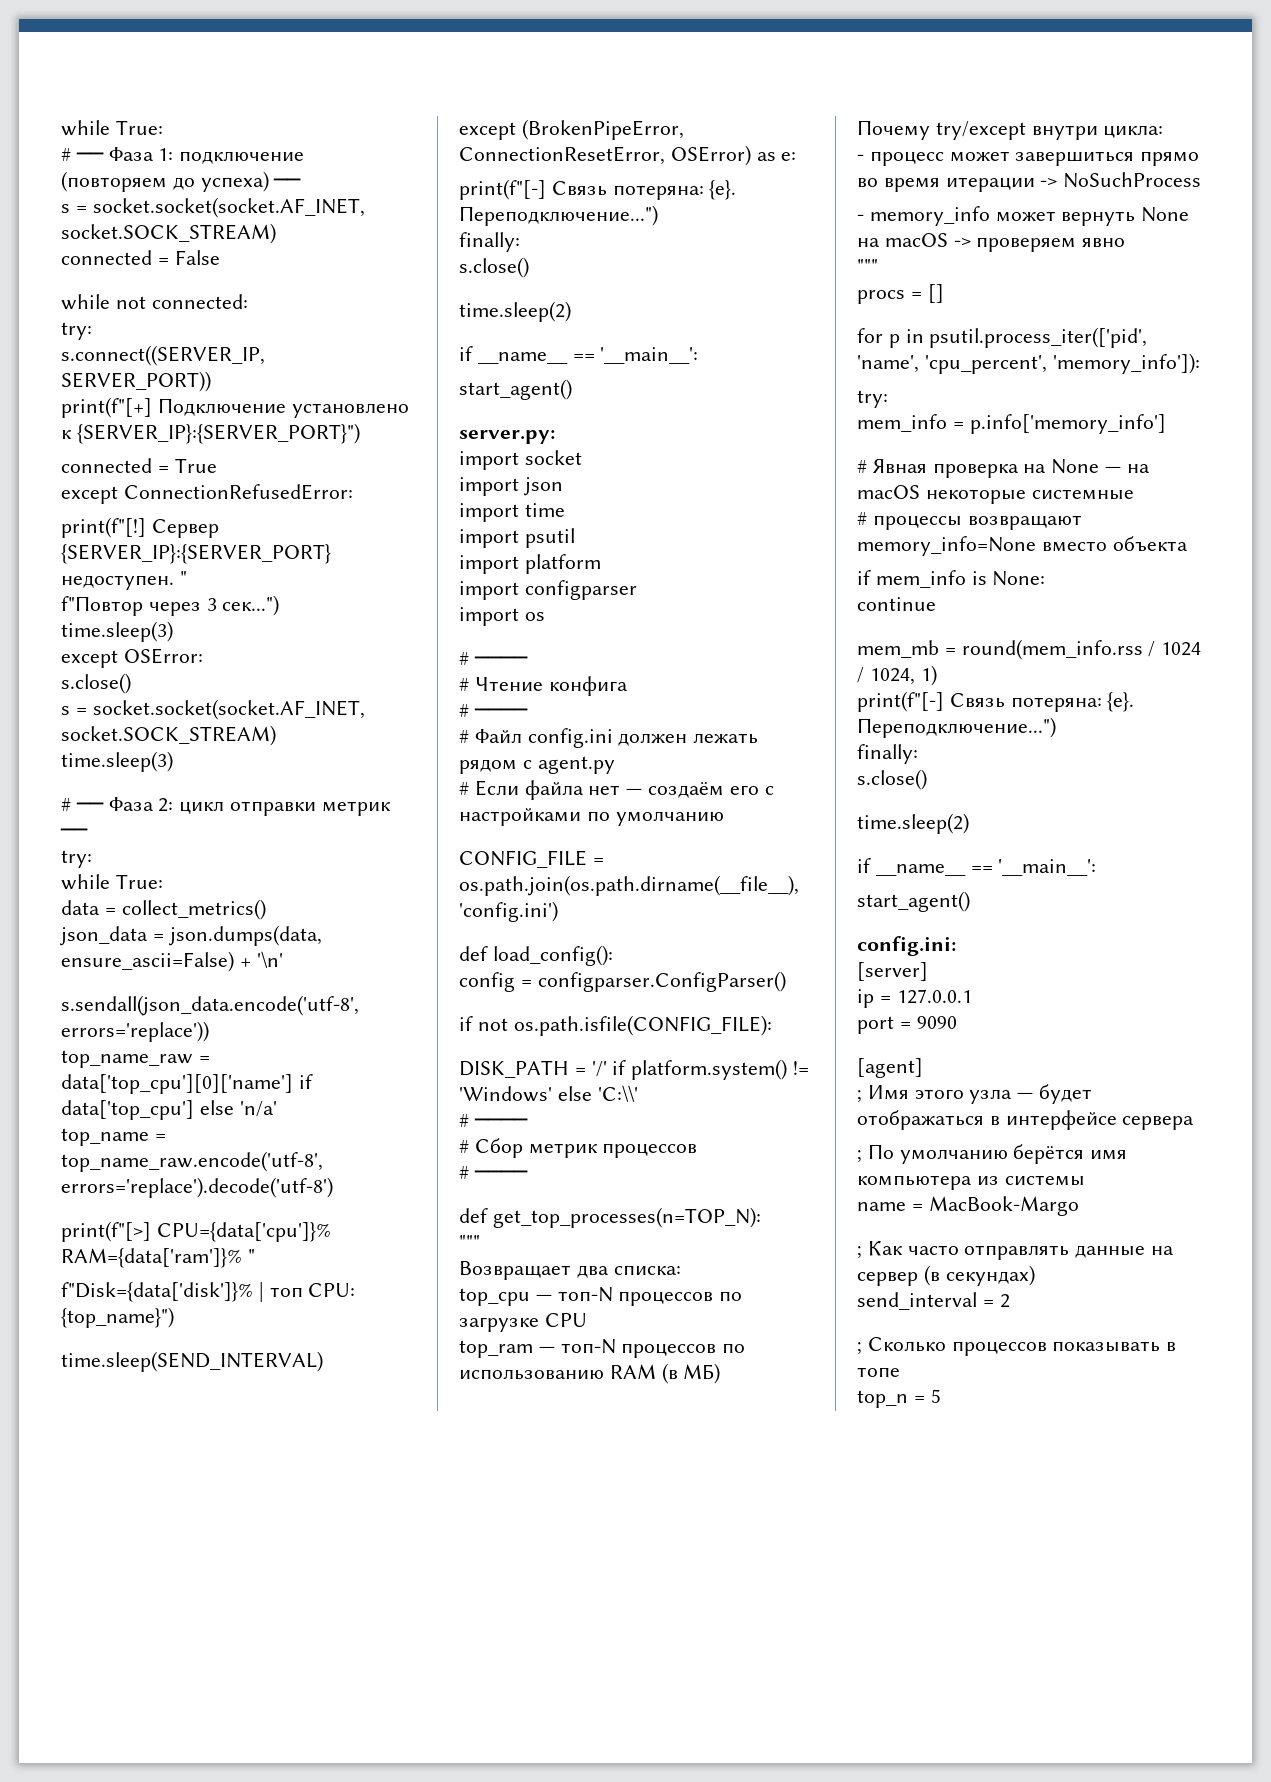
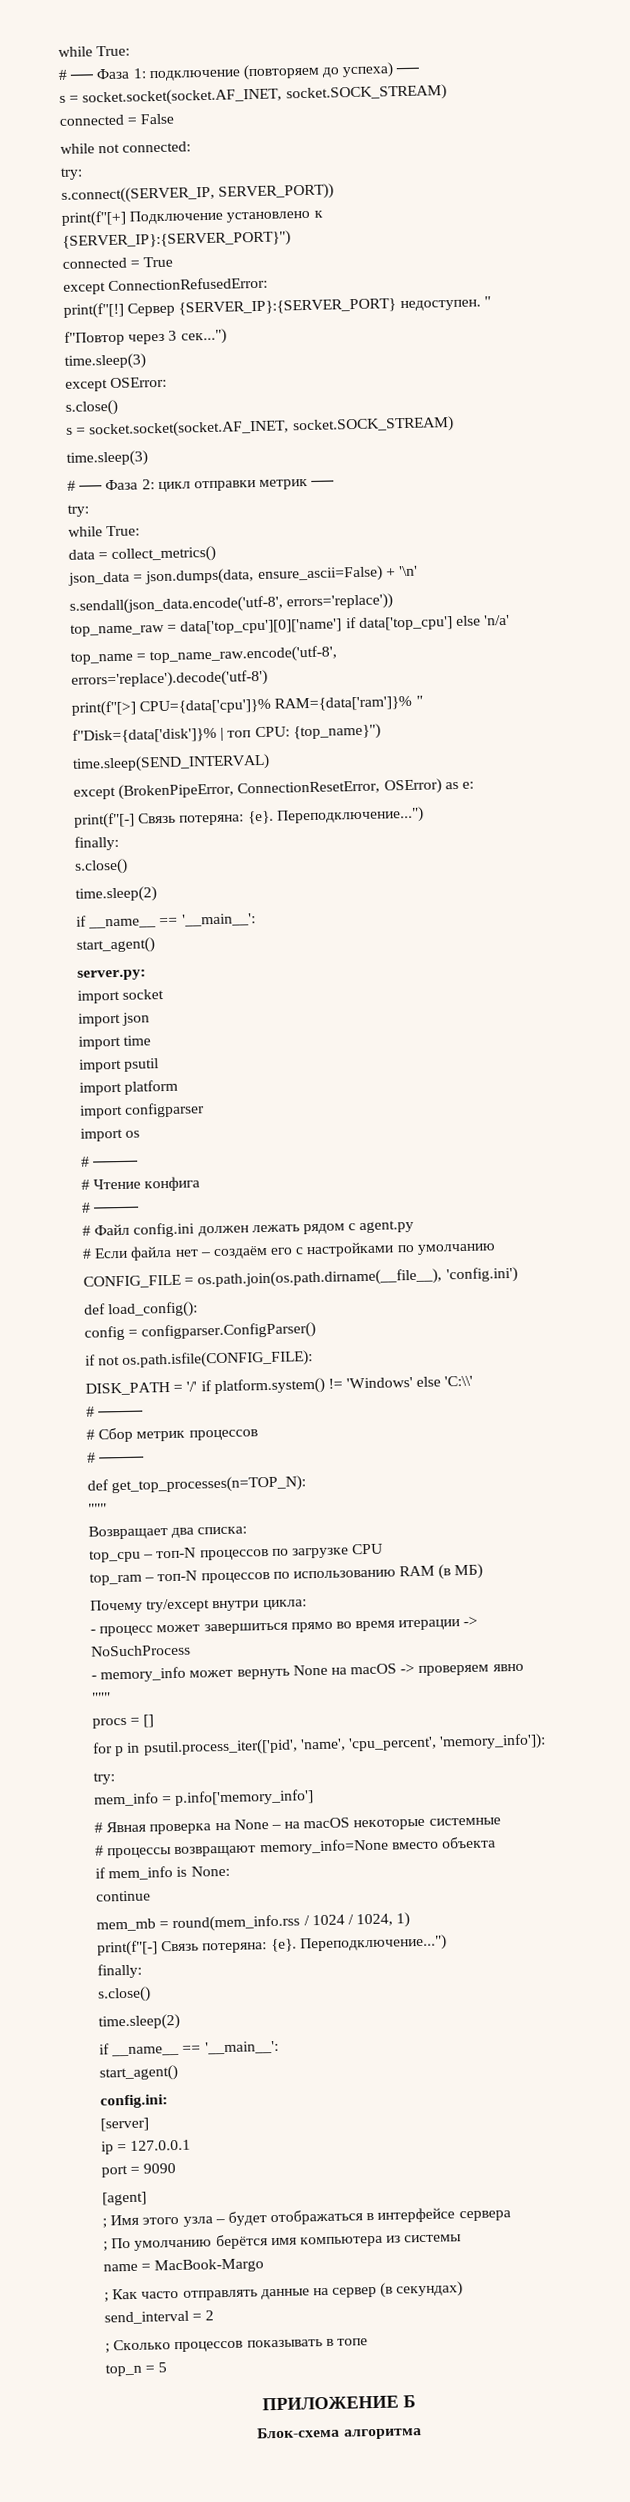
- # Если файла нет — создаём его с настройками по умолчанию
+ # Если файла нет – создаём его с настройками по умолчанию
- top_cpu — топ-N процессов по загрузке CPU
+ top_cpu – топ-N процессов по загрузке CPU
- top_ram — топ-N процессов по использованию RAM (в МБ)
+ top_ram – топ-N процессов по использованию RAM (в МБ)
- # Явная проверка на None — на macOS некоторые системные
+ # Явная проверка на None – на macOS некоторые системные
- ; Имя этого узла — будет отображаться в интерфейсе сервера
+ ; Имя этого узла – будет отображаться в интерфейсе сервера
+ ПРИЛОЖЕНИЕ Б
+ Блок-схема алгоритма

